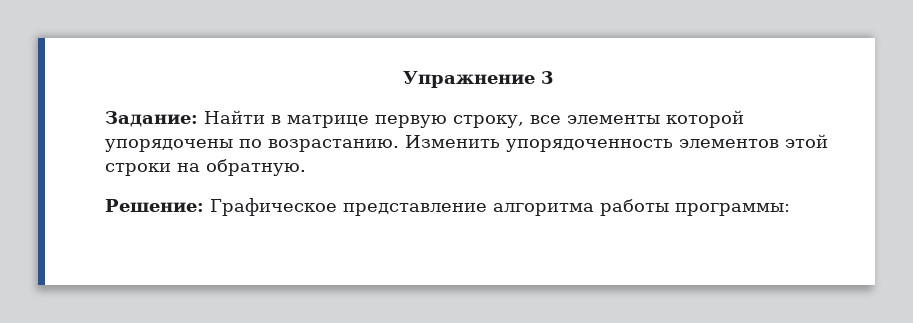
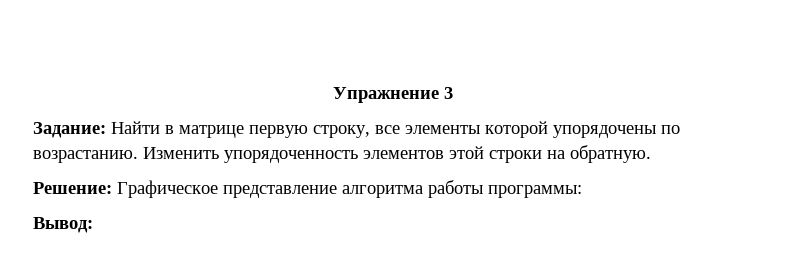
+ Вывод:

